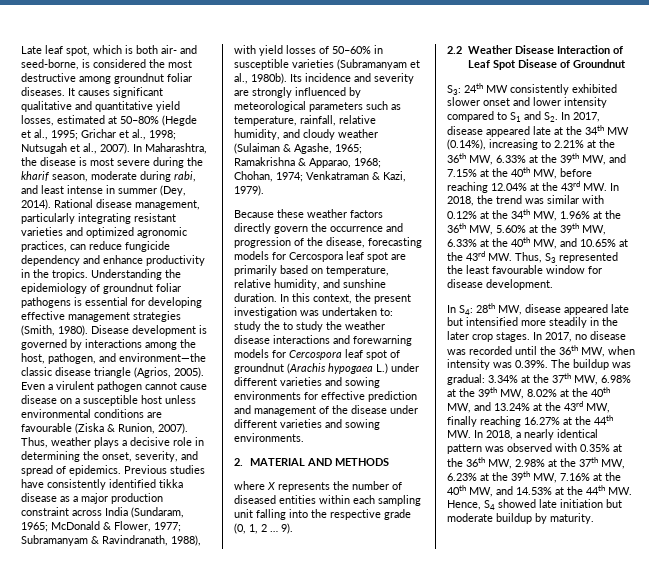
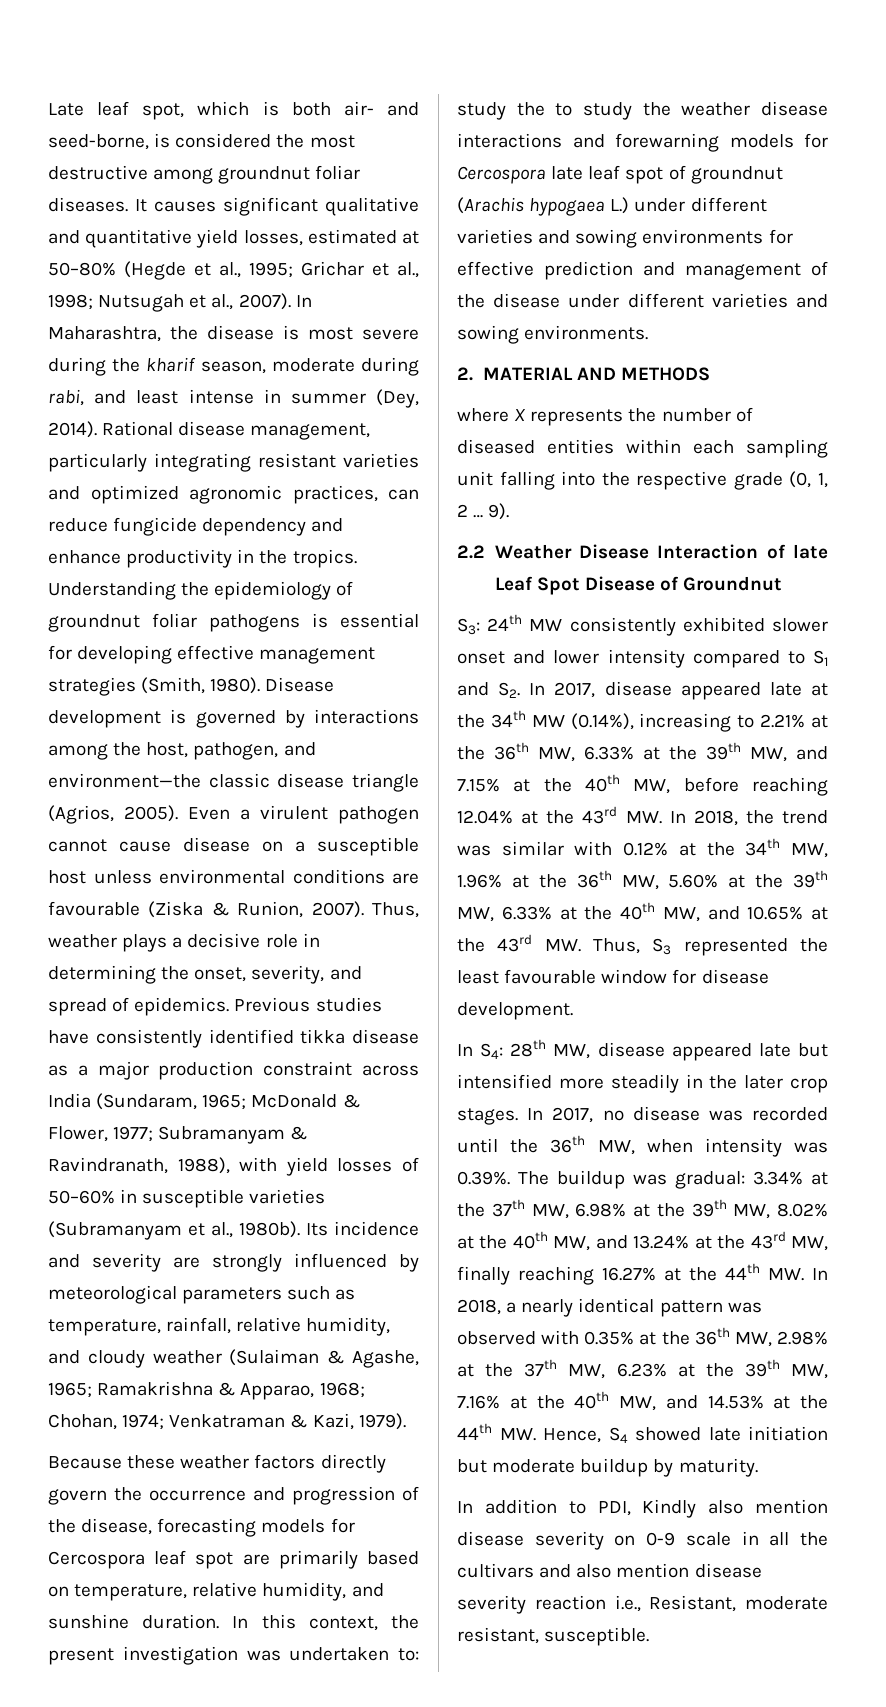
- In this context, the present investigation was undertaken to: study the to study the weather disease interactions and forewarning models for Cercospora leaf spot of groundnut (Arachis hypogaea L.) under different varieties and sowing environments for effective prediction and management of the disease under different varieties and sowing environments.
+ In this context, the present investigation was undertaken to: study the to study the weather disease interactions and forewarning models for Cercospora late leaf spot of groundnut (Arachis hypogaea L.) under different varieties and sowing environments for effective prediction and management of the disease under different varieties and sowing environments.
- 2.2 Weather Disease Interaction of Leaf Spot Disease of Groundnut
+ 2.2 Weather Disease Interaction of late Leaf Spot Disease of Groundnut
+ In addition to PDI, Kindly also mention disease severity on 0-9 scale in all the cultivars and also mention disease severity reaction i.e., Resistant, moderate resistant, susceptible.

